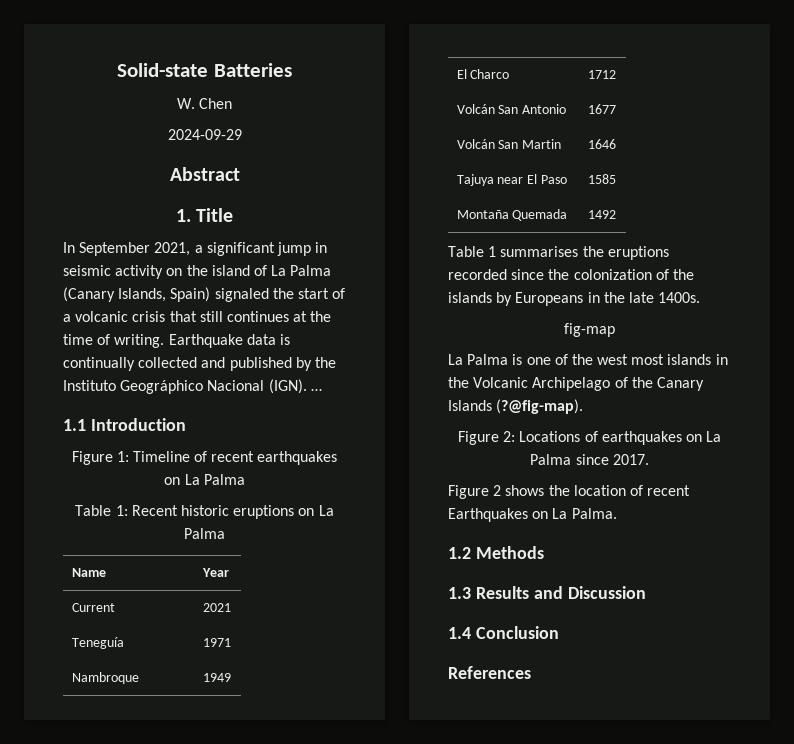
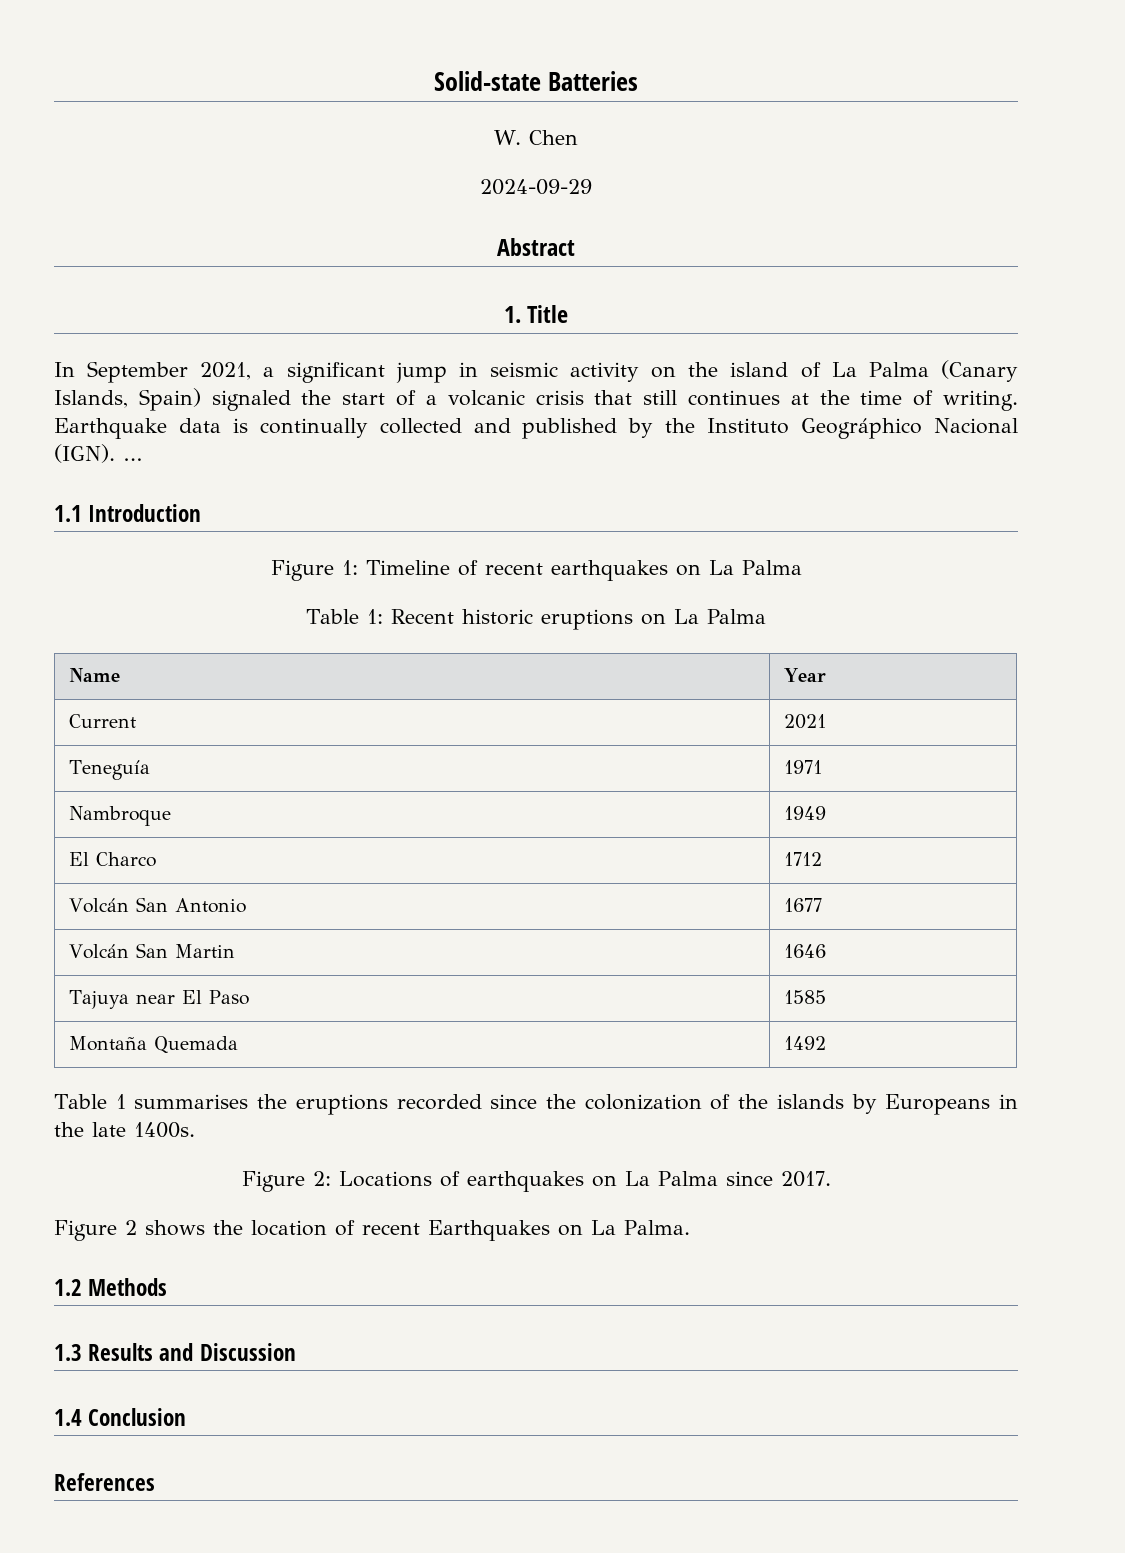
- fig-map
- La Palma is one of the west most islands in the Volcanic Archipelago of the Canary Islands (?@fig-map).

